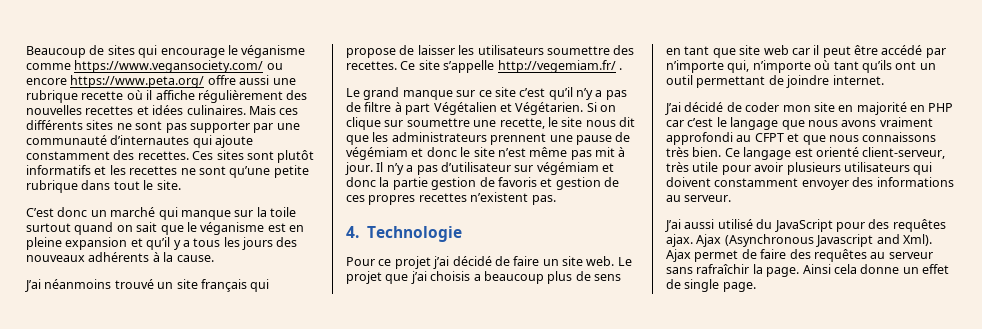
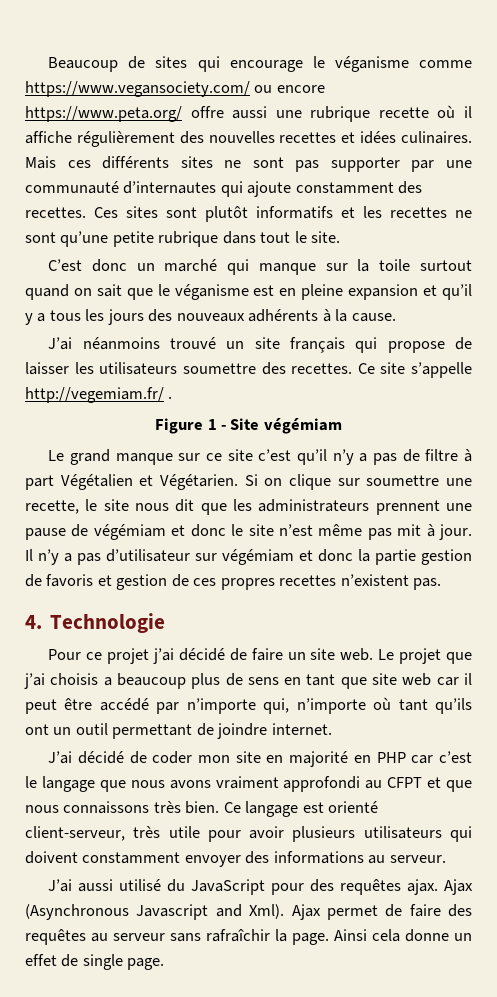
+ Figure 1 - Site végémiam

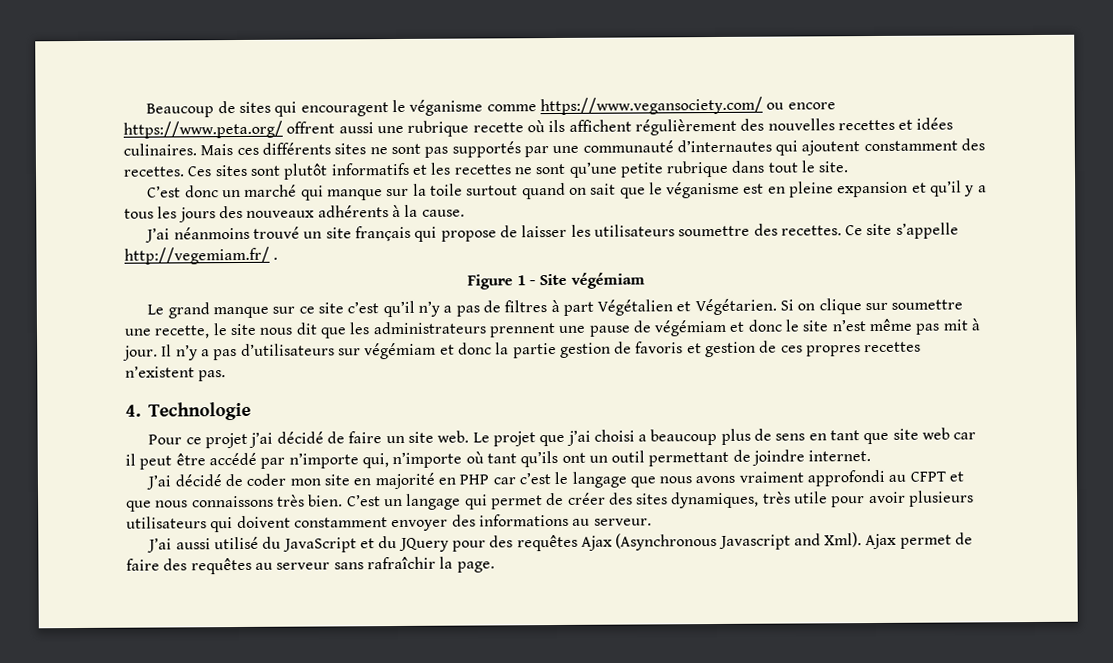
- Beaucoup de sites qui encourage le véganisme comme https://www.vegansociety.com/ ou encore https://www.peta.org/ offre aussi une rubrique recette où il affiche régulièrement des nouvelles recettes et idées culinaires.
+ Beaucoup de sites qui encouragent le véganisme comme https://www.vegansociety.com/ ou encore https://www.peta.org/ offrent aussi une rubrique recette où ils affichent régulièrement des nouvelles recettes et idées culinaires.
- Mais ces différents sites ne sont pas supporter par une communauté d’internautes qui ajoute constamment des recettes.
+ Mais ces différents sites ne sont pas supportés par une communauté d’internautes qui ajoutent constamment des recettes.
- Le grand manque sur ce site c’est qu’il n’y a pas de filtre à part Végétalien et Végétarien.
+ Le grand manque sur ce site c’est qu’il n’y a pas de filtres à part Végétalien et Végétarien.
- Il n’y a pas d’utilisateur sur végémiam et donc la partie gestion de favoris et gestion de ces propres recettes n’existent pas.
+ Il n’y a pas d’utilisateurs sur végémiam et donc la partie gestion de favoris et gestion de ces propres recettes n’existent pas.
- Le projet que j’ai choisis a beaucoup plus de sens en tant que site web car il peut être accédé par n’importe qui, n’importe où tant qu’ils ont un outil permettant de joindre internet.
+ Le projet que j’ai choisi a beaucoup plus de sens en tant que site web car il peut être accédé par n’importe qui, n’importe où tant qu’ils ont un outil permettant de joindre internet.
- Ce langage est orienté client-serveur, très utile pour avoir plusieurs utilisateurs qui doivent constamment envoyer des informations au serveur.
+ C’est un langage qui permet de créer des sites dynamiques, très utile pour avoir plusieurs utilisateurs qui doivent constamment envoyer des informations au serveur.
- J’ai aussi utilisé du JavaScript pour des requêtes ajax. Ajax (Asynchronous Javascript and Xml).
+ J’ai aussi utilisé du JavaScript et du JQuery pour des requêtes Ajax (Asynchronous Javascript and Xml).
- Ainsi cela donne un effet de single page.

